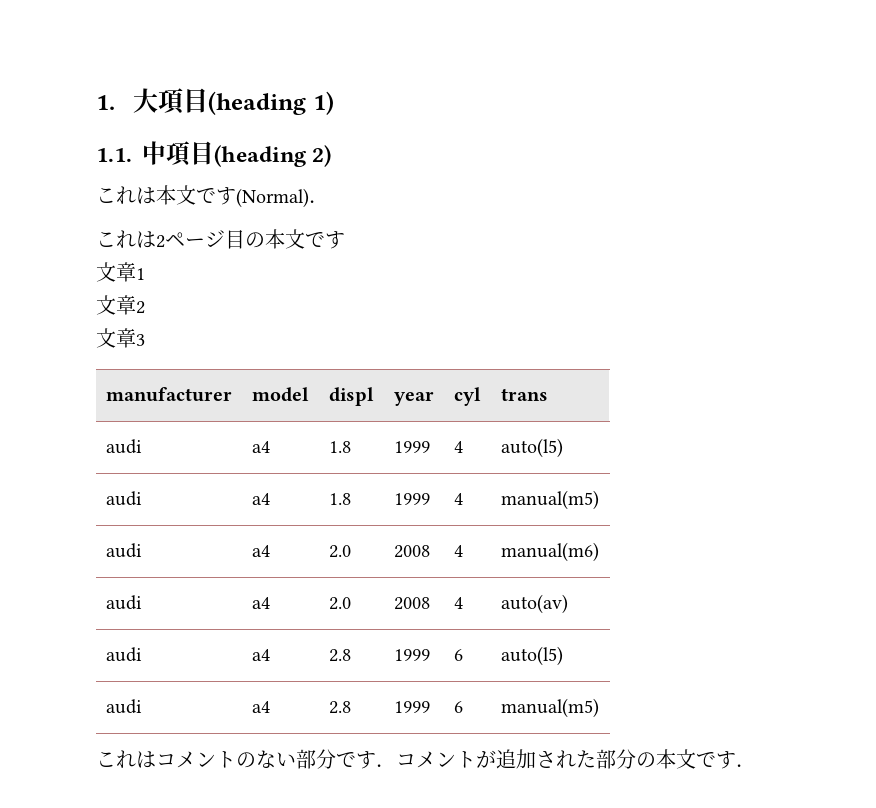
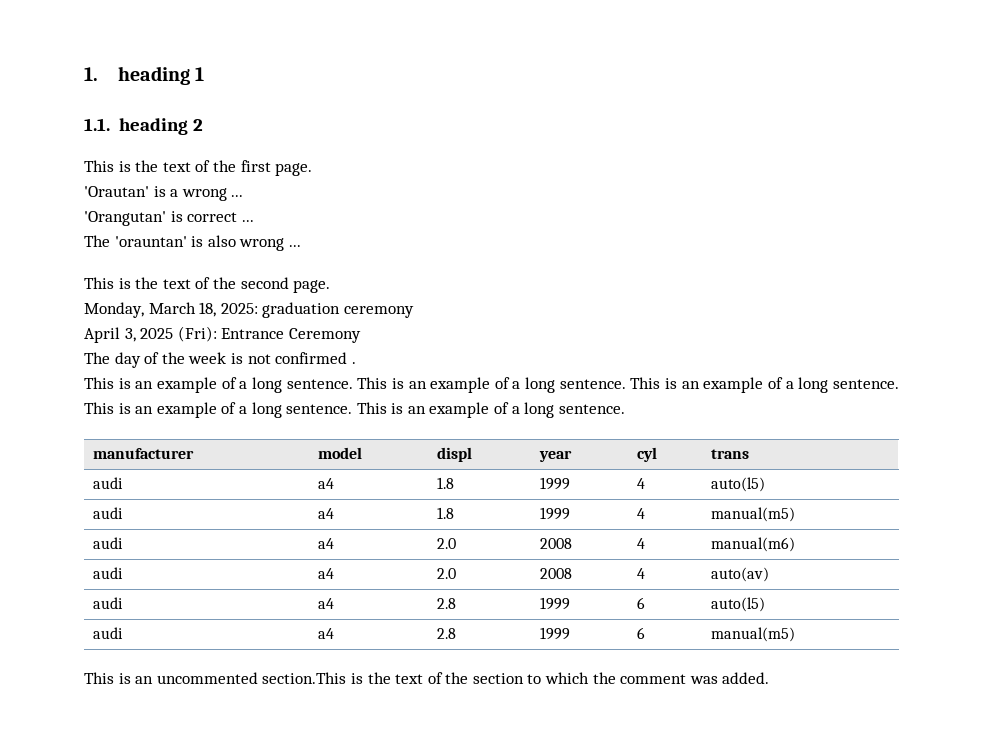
- 1.大項目(heading 1)
- 1.1.中項目(heading 2)
- これは本文です(Normal)．
- これは2ページ目の本文です
- 文章1
- 文章2
- 文章3
+ 1. heading 1
+ 1.1. heading 2
+ This is the text of the first page.
+ 'Orautan' is a wrong ...
+ 'Orangutan' is correct ...
+ The 'orauntan' is also wrong ...
+ This is the text of the second page.
+ Monday, March 18, 2025: graduation ceremony
+ April 3, 2025 (Fri): Entrance Ceremony
+ The day of the week is not confirmed .
+ This is an example of a long sentence. This is an example of a long sentence. This is an example of a long sentence. This is an example of a long sentence. This is an example of a long sentence.
- これはコメントのない部分です．コメントが追加された部分の本文です．
+ This is an uncommented section.This is the text of the section to which the comment was added.

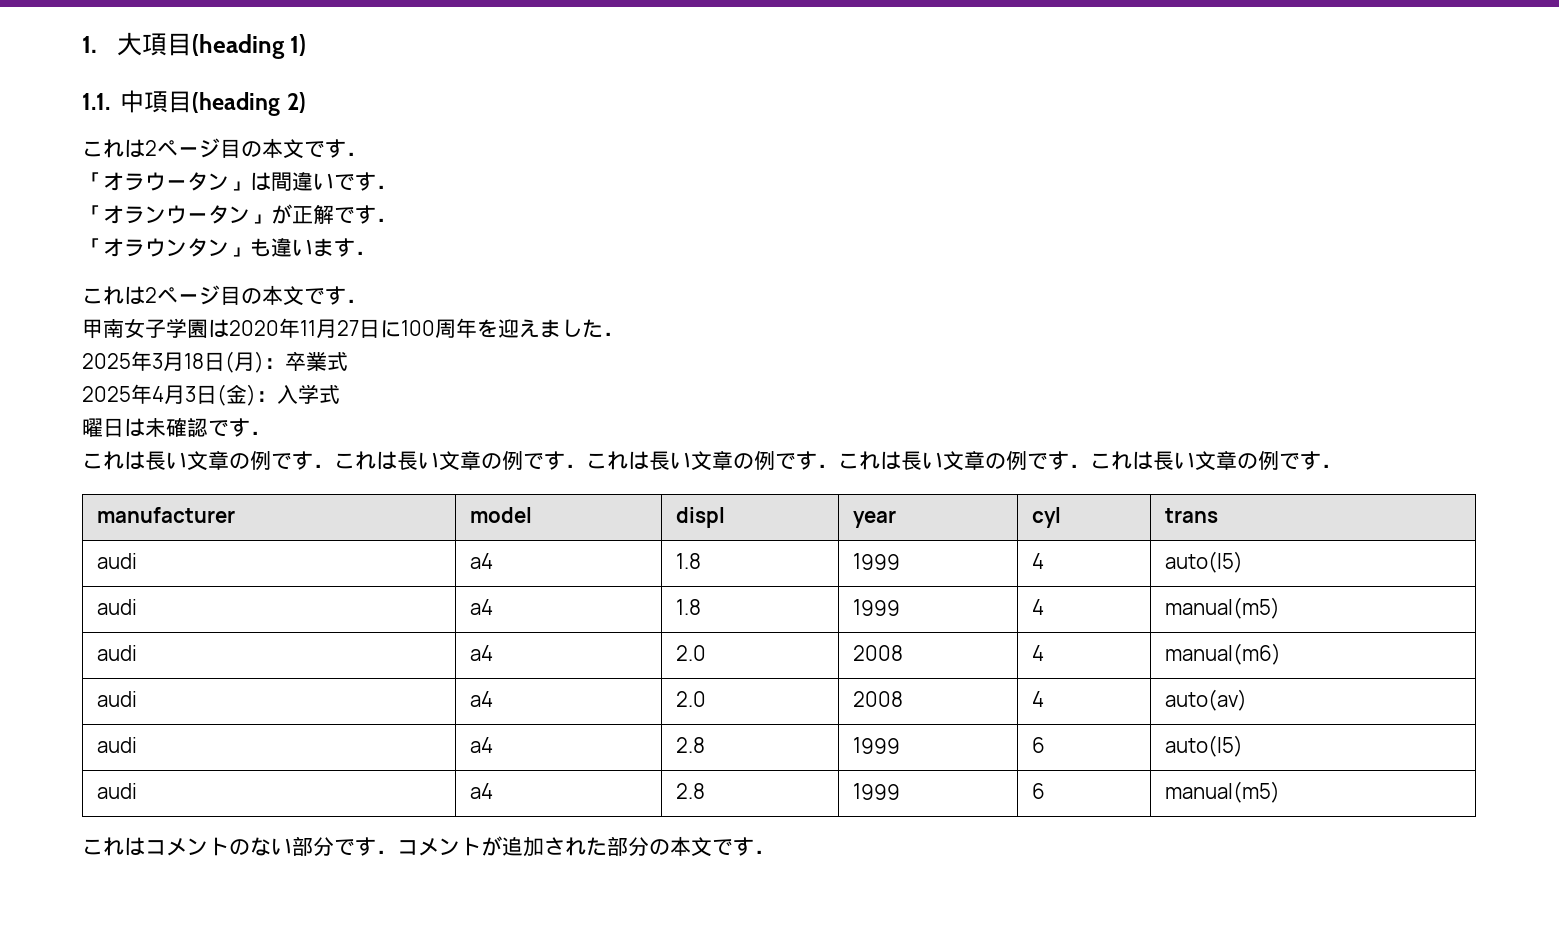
- 1. heading 1
- 1.1. heading 2
- This is the text of the first page.
- 'Orautan' is a wrong ...
- 'Orangutan' is correct ...
- The 'orauntan' is also wrong ...
- This is the text of the second page.
- Monday, March 18, 2025: graduation ceremony
- April 3, 2025 (Fri): Entrance Ceremony
- The day of the week is not confirmed .
- This is an example of a long sentence. This is an example of a long sentence. This is an example of a long sentence. This is an example of a long sentence. This is an example of a long sentence.
+ 1.大項目(heading 1)
+ 1.1.中項目(heading 2)
+ これは2ページ目の本文です．
+ 「オラウータン」は間違いです．
+ 「オランウータン」が正解です．
+ 「オラウンタン」も違います．
+ これは2ページ目の本文です．
+ 甲南女子学園は2020年11月27日に100周年を迎えました．
+ 2025年3月18日(月)：卒業式
+ 2025年4月3日(金)：入学式
+ 曜日は未確認です．
+ これは長い文章の例です．これは長い文章の例です．これは長い文章の例です．これは長い文章の例です．これは長い文章の例です．
- This is an uncommented section.This is the text of the section to which the comment was added.
+ これはコメントのない部分です．コメントが追加された部分の本文です．

